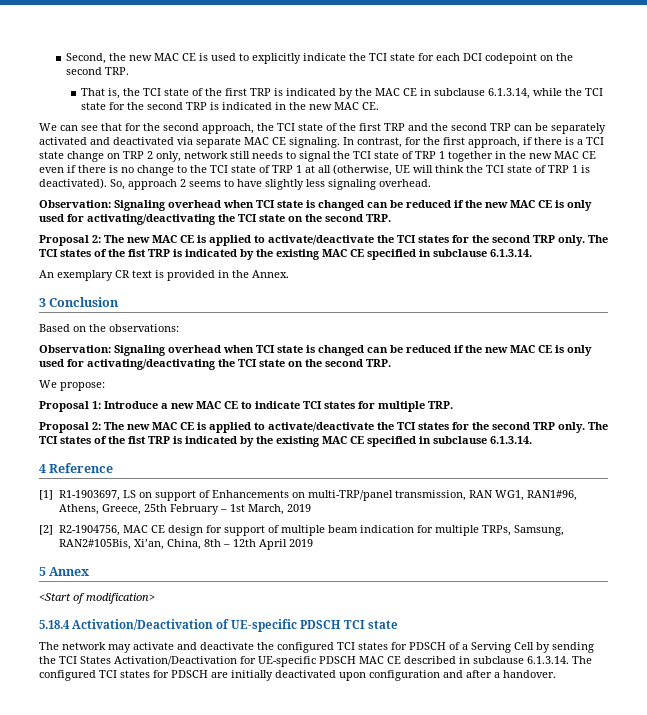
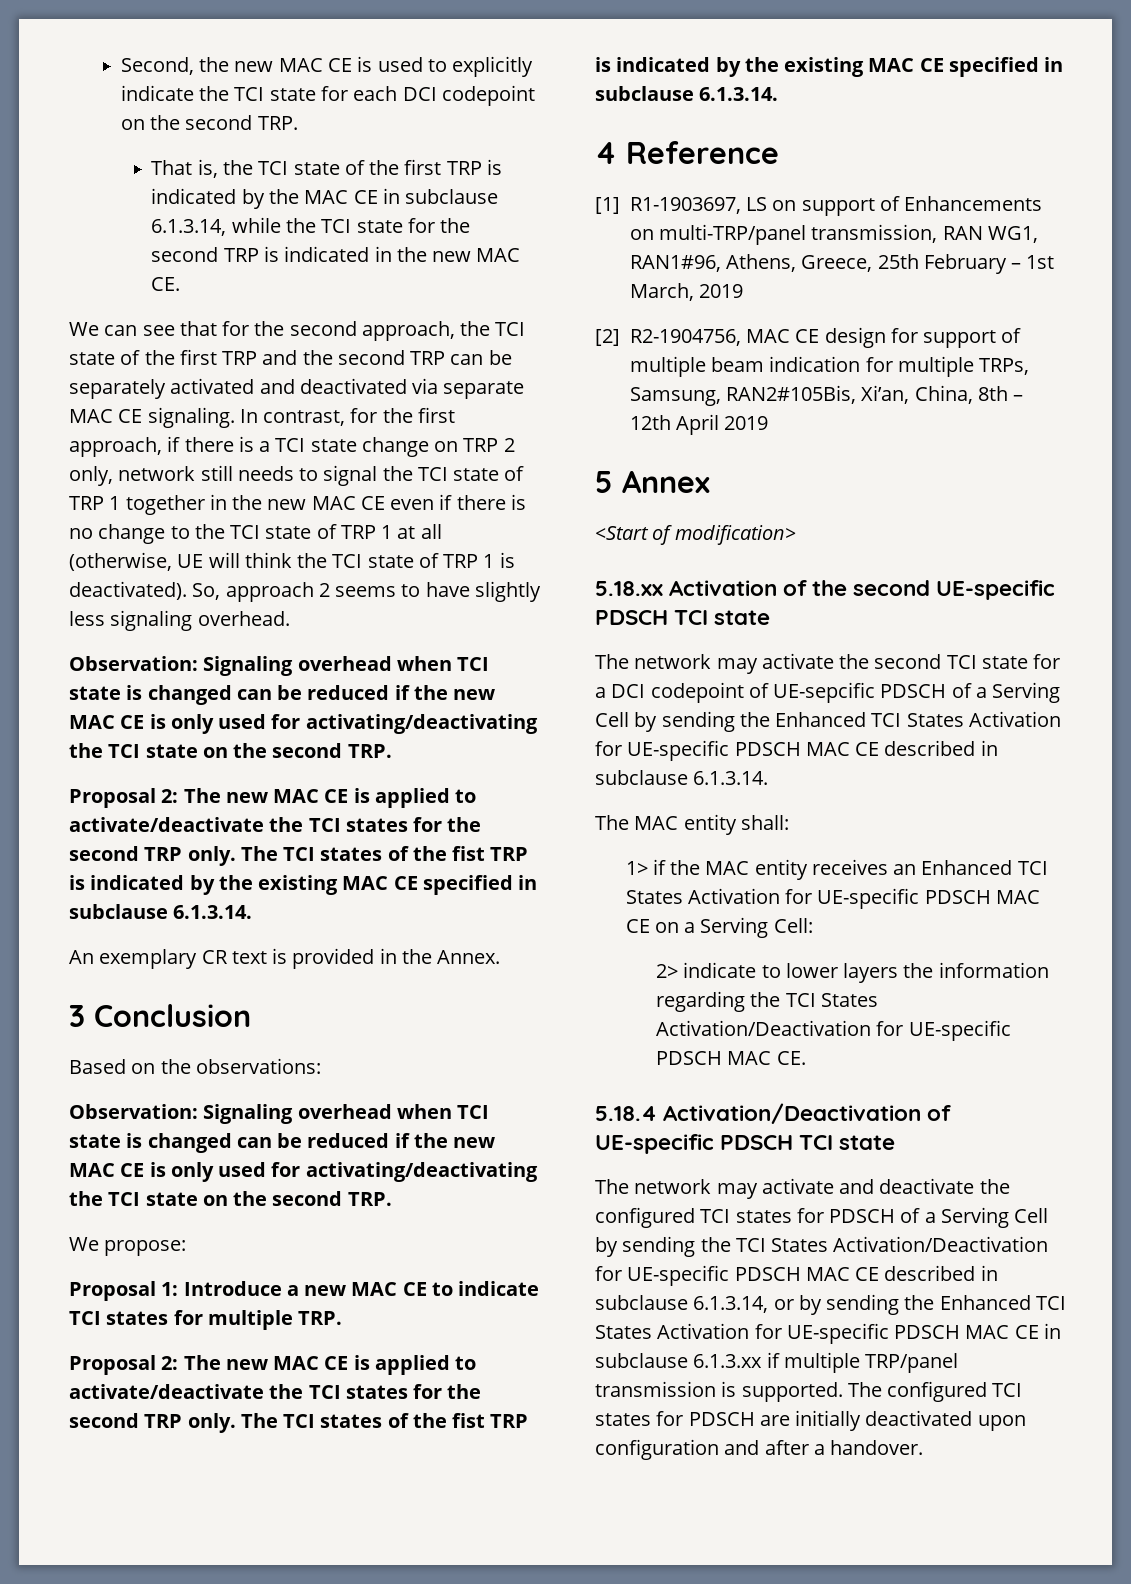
+ 5.18.xx Activation of the second UE-specific PDSCH TCI state
+ The network may activate the second TCI state for a DCI codepoint of UE-sepcific PDSCH of a Serving Cell by sending the Enhanced TCI States Activation for UE-specific PDSCH MAC CE described in subclause 6.1.3.14.
+ The MAC entity shall:
+ 1> if the MAC entity receives an Enhanced TCI States Activation for UE-specific PDSCH MAC CE on a Serving Cell:
+ 2> indicate to lower layers the information regarding the TCI States Activation/Deactivation for UE-specific PDSCH MAC CE.
- The network may activate and deactivate the configured TCI states for PDSCH of a Serving Cell by sending the TCI States Activation/Deactivation for UE-specific PDSCH MAC CE described in subclause 6.1.3.14. The configured TCI states for PDSCH are initially deactivated upon configuration and after a handover.
+ The network may activate and deactivate the configured TCI states for PDSCH of a Serving Cell by sending the TCI States Activation/Deactivation for UE-specific PDSCH MAC CE described in subclause 6.1.3.14, or by sending the Enhanced TCI States Activation for UE-specific PDSCH MAC CE in subclause 6.1.3.xx if multiple TRP/panel transmission is supported. The configured TCI states for PDSCH are initially deactivated upon configuration and after a handover.

